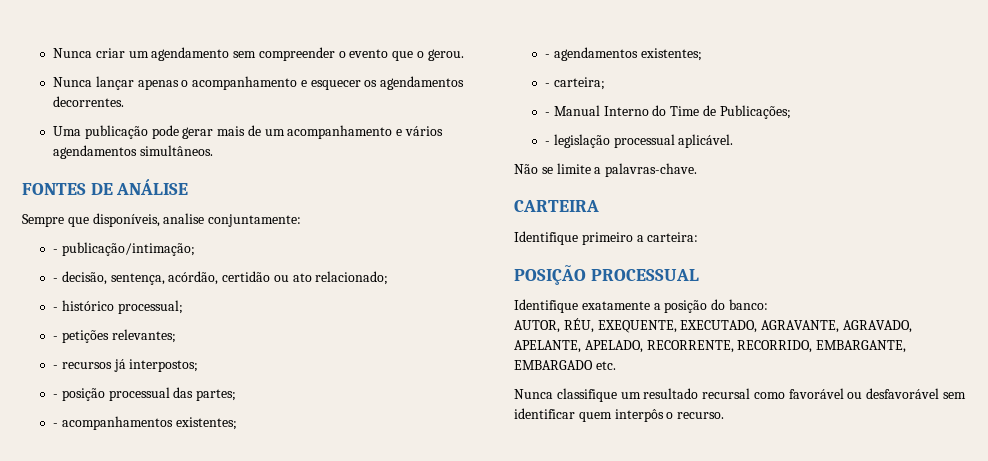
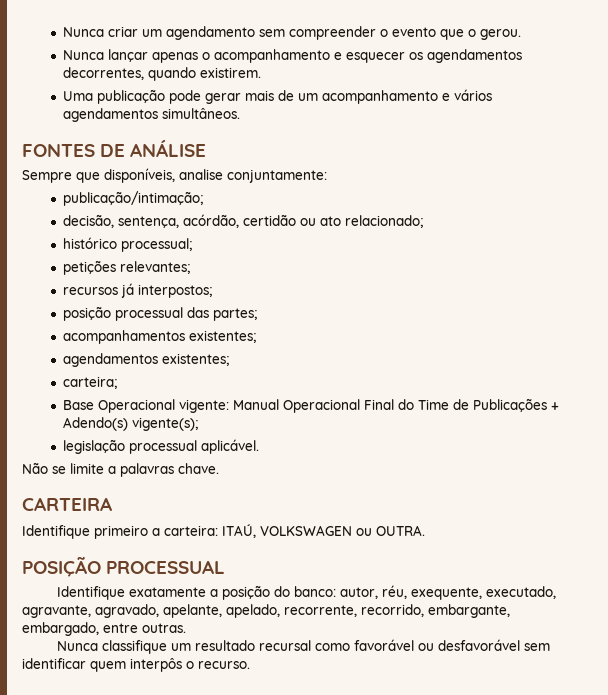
- Nunca lançar apenas o acompanhamento e esquecer os agendamentos decorrentes.
+ Nunca lançar apenas o acompanhamento e esquecer os agendamentos decorrentes, quando existirem.
- - publicação/intimação;
+ publicação/intimação;
- - decisão, sentença, acórdão, certidão ou ato relacionado;
+ decisão, sentença, acórdão, certidão ou ato relacionado;
- - histórico processual;
+ histórico processual;
- - petições relevantes;
+ petições relevantes;
- - recursos já interpostos;
+ recursos já interpostos;
- - posição processual das partes;
+ posição processual das partes;
- - acompanhamentos existentes;
+ acompanhamentos existentes;
- - agendamentos existentes;
+ agendamentos existentes;
- - carteira;
+ carteira;
- - Manual Interno do Time de Publicações;
- - legislação processual aplicável.
+ Base Operacional vigente: Manual Operacional Final do Time de Publicações + Adendo(s) vigente(s);
+ legislação processual aplicável.
- Não se limite a palavras-chave.
+ Não se limite a palavras chave.
- Identifique primeiro a carteira:
+ Identifique primeiro a carteira: ITAÚ, VOLKSWAGEN ou OUTRA.
- Identifique exatamente a posição do banco:
- AUTOR, RÉU, EXEQUENTE, EXECUTADO, AGRAVANTE, AGRAVADO, APELANTE, APELADO, RECORRENTE, RECORRIDO, EMBARGANTE, EMBARGADO etc.
+ Identifique exatamente a posição do banco: autor, réu, exequente, executado, agravante, agravado, apelante, apelado, recorrente, recorrido, embargante, embargado, entre outras.

